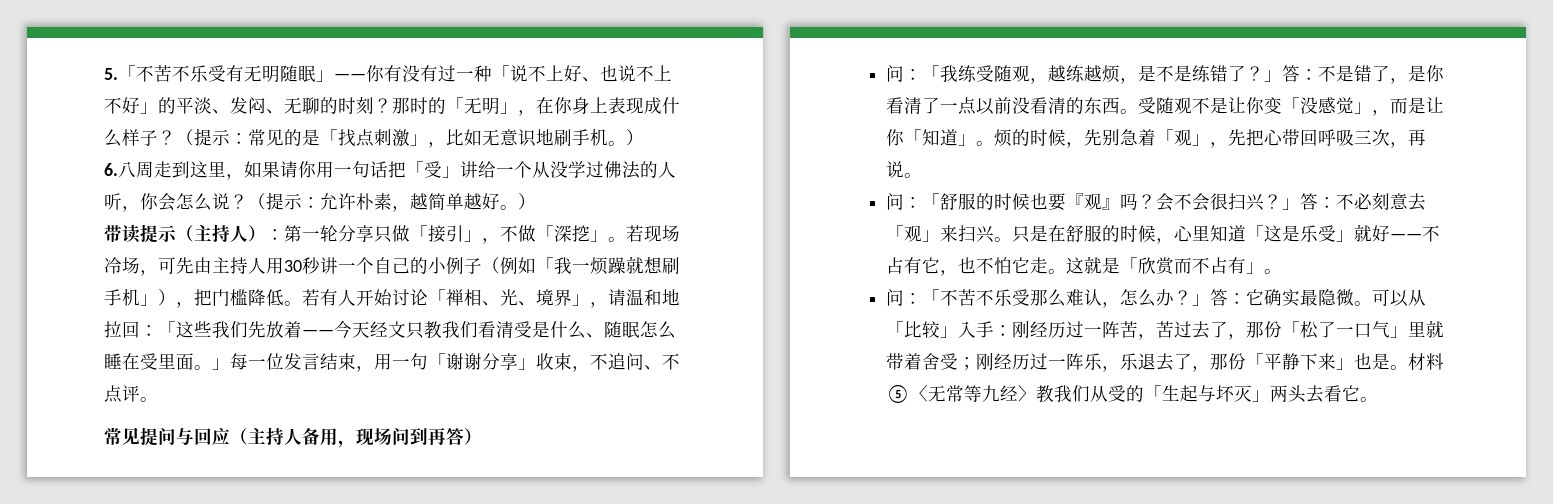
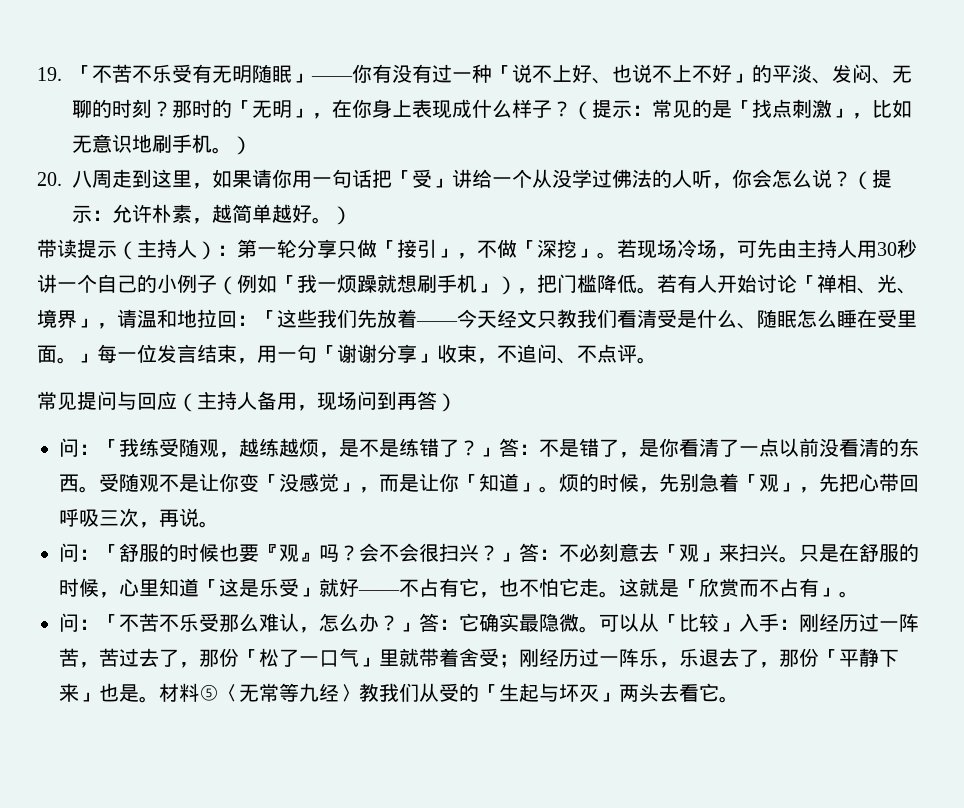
- 5.「不苦不乐受有无明随眠」——你有没有过一种「说不上好、也说不上不好」的平淡、发闷、无聊的时刻？
+ 19.「不苦不乐受有无明随眠」——你有没有过一种「说不上好、也说不上不好」的平淡、发闷、无聊的时刻？
- 6.八周走到这里，如果请你用一句话把「受」讲给一个从没学过佛法的人听，你会怎么说？
+ 20.八周走到这里，如果请你用一句话把「受」讲给一个从没学过佛法的人听，你会怎么说？

